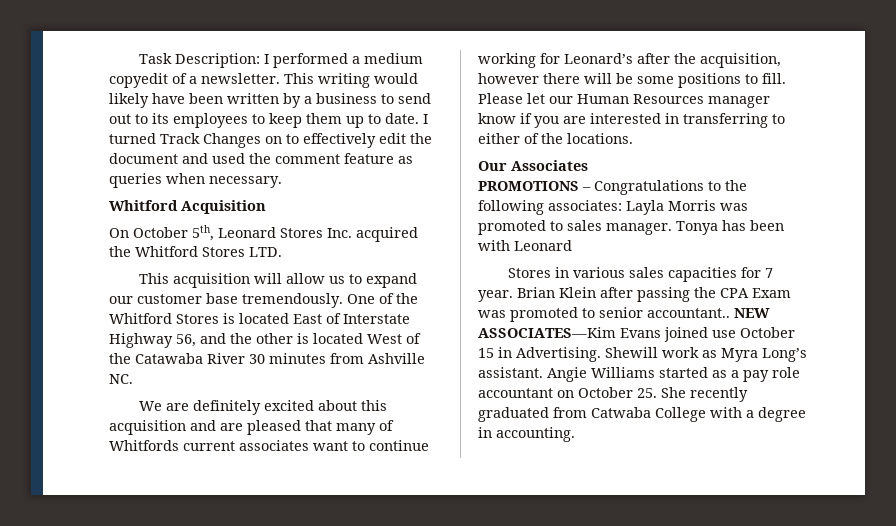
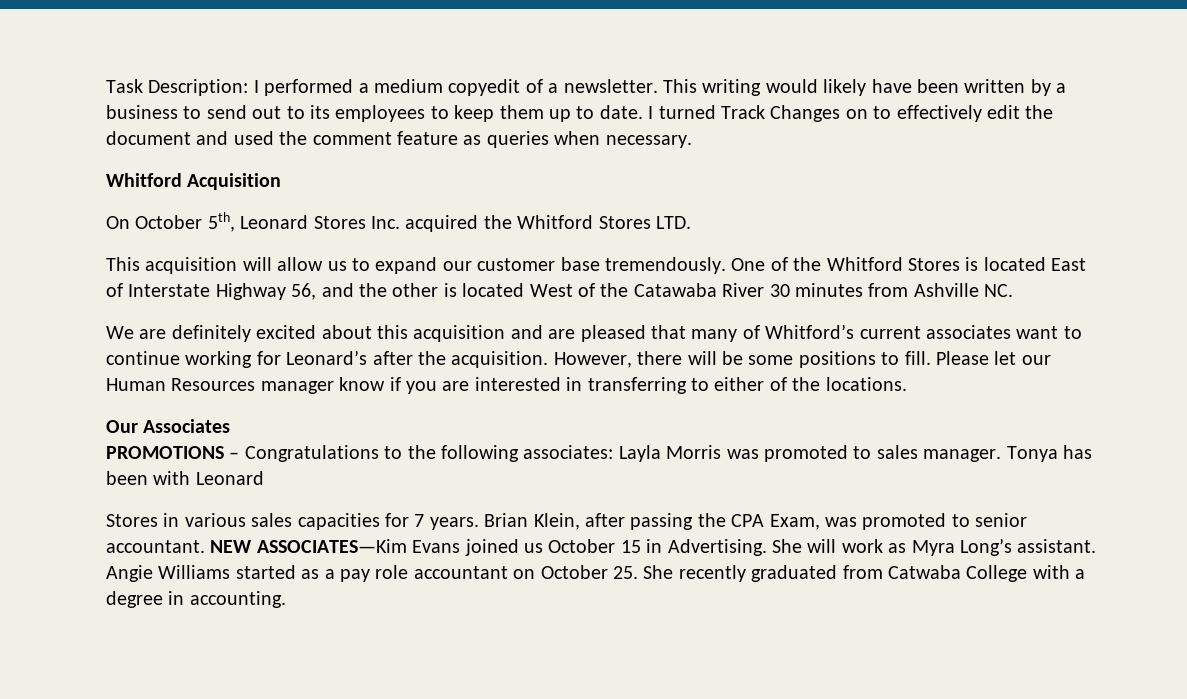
- We are definitely excited about this acquisition and are pleased that many of Whitfords current associates want to continue working for Leonard’s after the acquisition, however there will be some positions to fill.
+ We are definitely excited about this acquisition and are pleased that many of Whitford’s current associates want to continue working for Leonard’s after the acquisition. However, there will be some positions to fill.
- Stores in various sales capacities for 7 year. Brian Klein after passing the CPA Exam was promoted to senior accountant..
+ Stores in various sales capacities for 7 years. Brian Klein, after passing the CPA Exam, was promoted to senior accountant.
- NEW ASSOCIATES—Kim Evans joined use October 15 in Advertising.
+ NEW ASSOCIATES—Kim Evans joined us October 15 in Advertising.
- Shewill work as Myra Long’s assistant.
+ She will work as Myra Long’s assistant.

